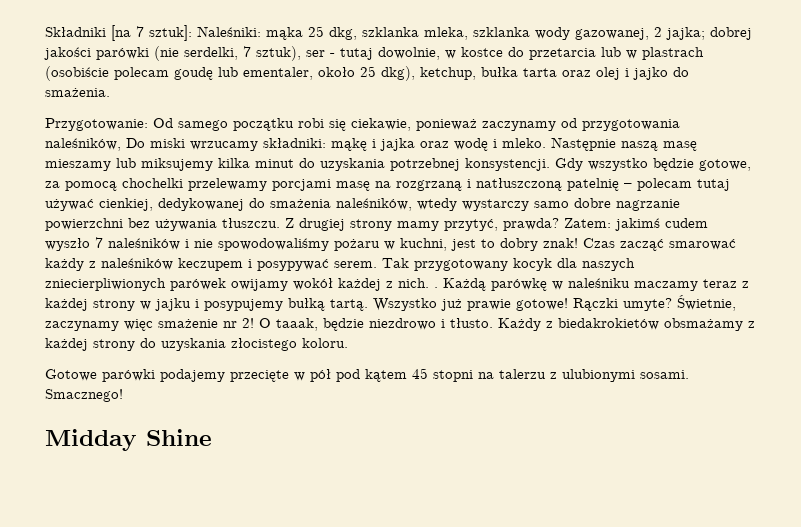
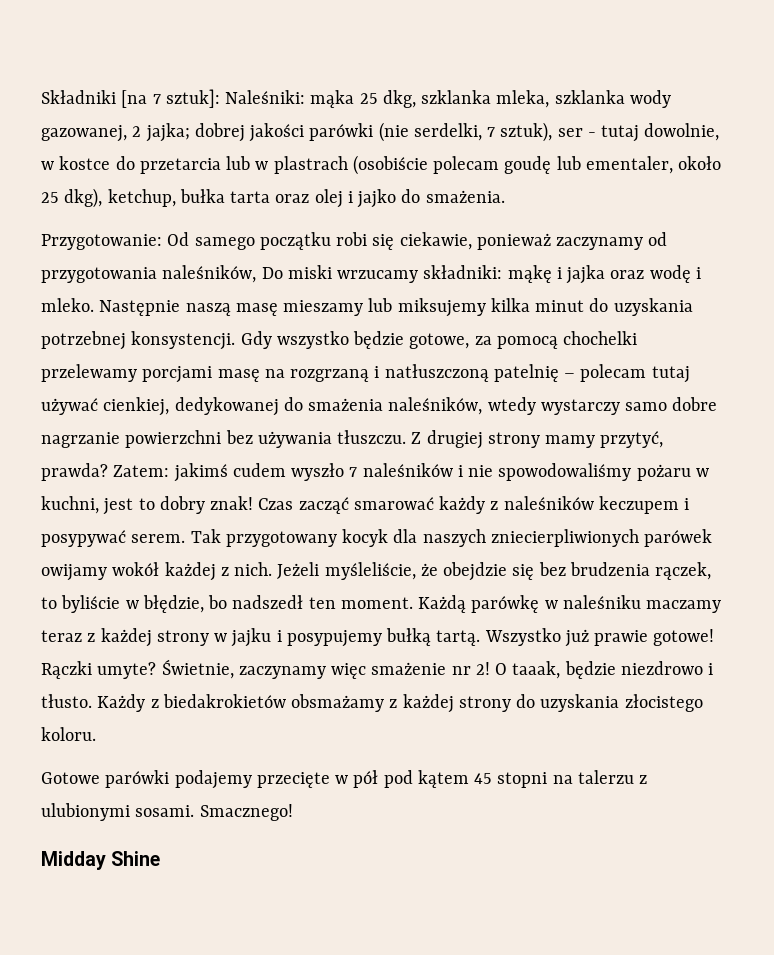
- Tak przygotowany kocyk dla naszych zniecierpliwionych parówek owijamy wokół każdej z nich. .
+ Tak przygotowany kocyk dla naszych zniecierpliwionych parówek owijamy wokół każdej z nich. Jeżeli myśleliście, że obejdzie się bez brudzenia rączek, to byliście w błędzie, bo nadszedł ten moment.

